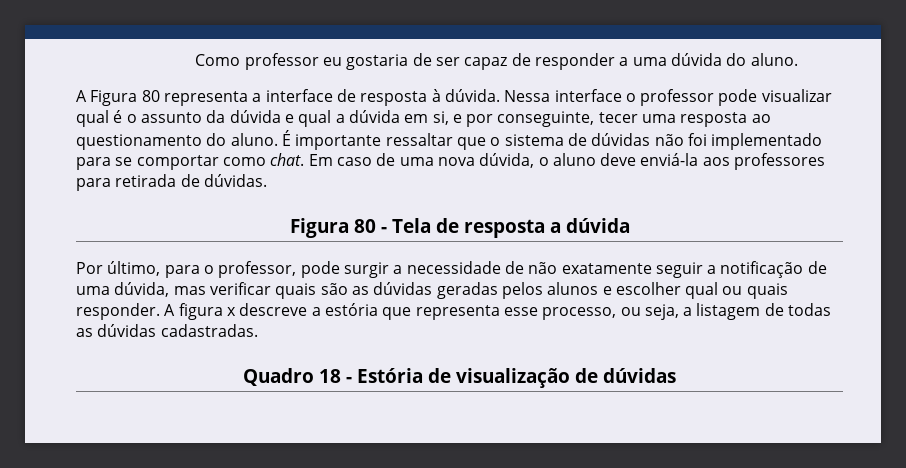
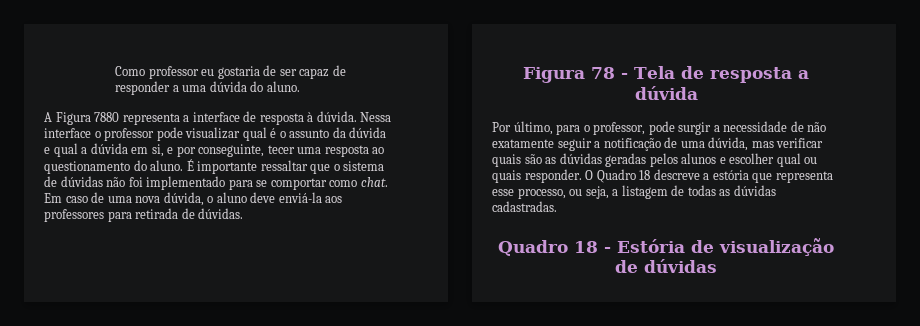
- A Figura 80 representa a interface de resposta à dúvida.
+ A Figura 7880 representa a interface de resposta à dúvida.
- Figura 80 - Tela de resposta a dúvida
+ Figura 78 - Tela de resposta a dúvida
- A figura x descreve a estória que representa esse processo, ou seja, a listagem de todas as dúvidas cadastradas.
+ O Quadro 18 descreve a estória que representa esse processo, ou seja, a listagem de todas as dúvidas cadastradas.

